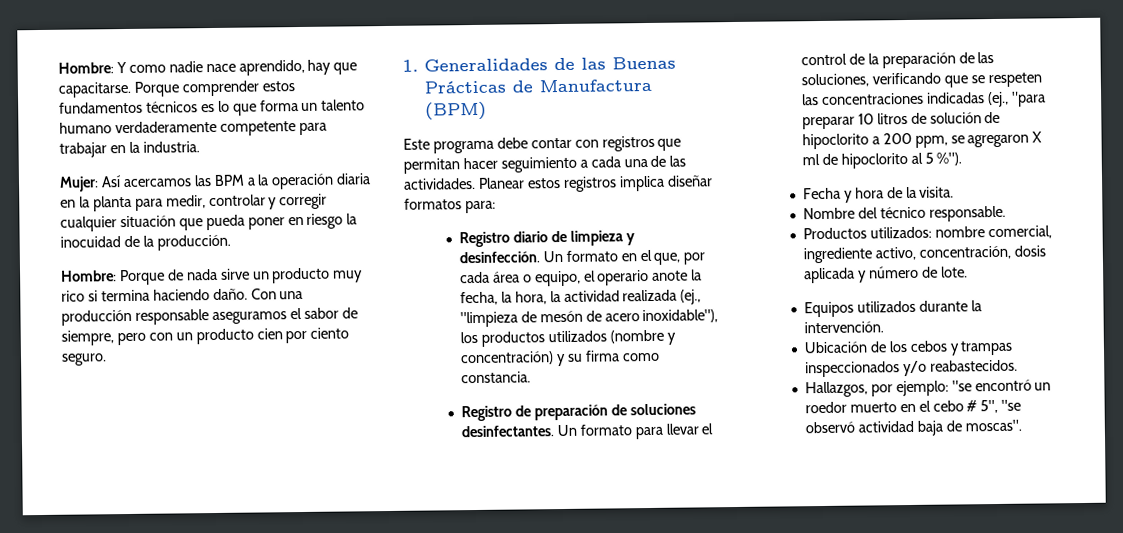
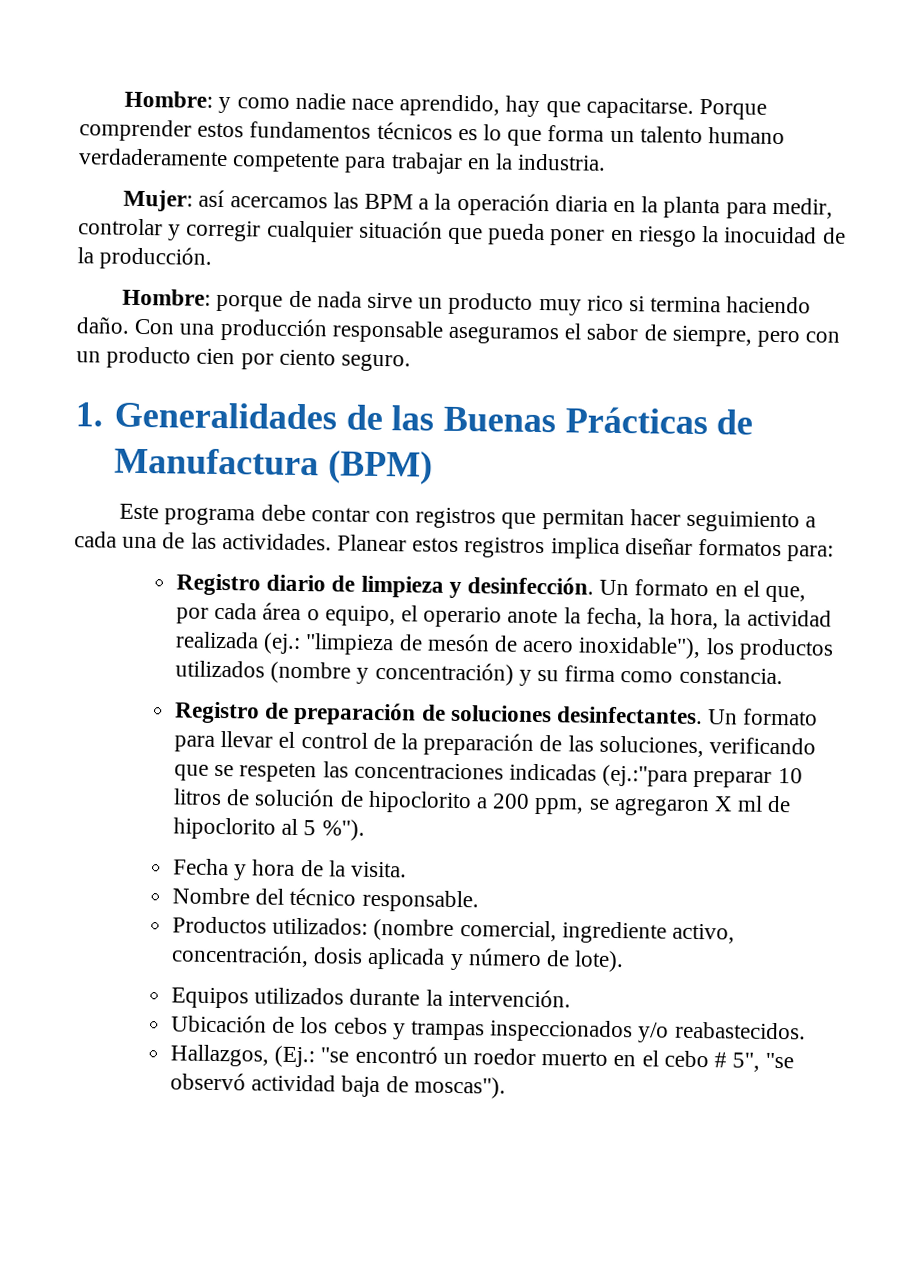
- Hombre: Y como nadie nace aprendido, hay que capacitarse.
+ Hombre: y como nadie nace aprendido, hay que capacitarse.
- Mujer: Así acercamos las BPM a la operación diaria en la planta para medir, controlar y corregir cualquier situación que pueda poner en riesgo la inocuidad de la producción.
+ Mujer: así acercamos las BPM a la operación diaria en la planta para medir, controlar y corregir cualquier situación que pueda poner en riesgo la inocuidad de la producción.
- Hombre: Porque de nada sirve un producto muy rico si termina haciendo daño.
+ Hombre: porque de nada sirve un producto muy rico si termina haciendo daño.
- Un formato en el que, por cada área o equipo, el operario anote la fecha, la hora, la actividad realizada (ej., "limpieza de mesón de acero inoxidable"), los productos utilizados (nombre y concentración) y su firma como constancia.
+ Un formato en el que, por cada área o equipo, el operario anote la fecha, la hora, la actividad realizada (ej.: "limpieza de mesón de acero inoxidable"), los productos utilizados (nombre y concentración) y su firma como constancia.
- Un formato para llevar el control de la preparación de las soluciones, verificando que se respeten las concentraciones indicadas (ej., "para preparar 10 litros de solución de hipoclorito a 200 ppm, se agregaron X ml de hipoclorito al 5 %").
+ Un formato para llevar el control de la preparación de las soluciones, verificando que se respeten las concentraciones indicadas (ej.:"para preparar 10 litros de solución de hipoclorito a 200 ppm, se agregaron X ml de hipoclorito al 5 %").
- Productos utilizados: nombre comercial, ingrediente activo, concentración, dosis aplicada y número de lote.
+ Productos utilizados: (nombre comercial, ingrediente activo, concentración, dosis aplicada y número de lote).
- Hallazgos, por ejemplo: "se encontró un roedor muerto en el cebo # 5", "se observó actividad baja de moscas".
+ Hallazgos, (Ej.: "se encontró un roedor muerto en el cebo # 5", "se observó actividad baja de moscas").

